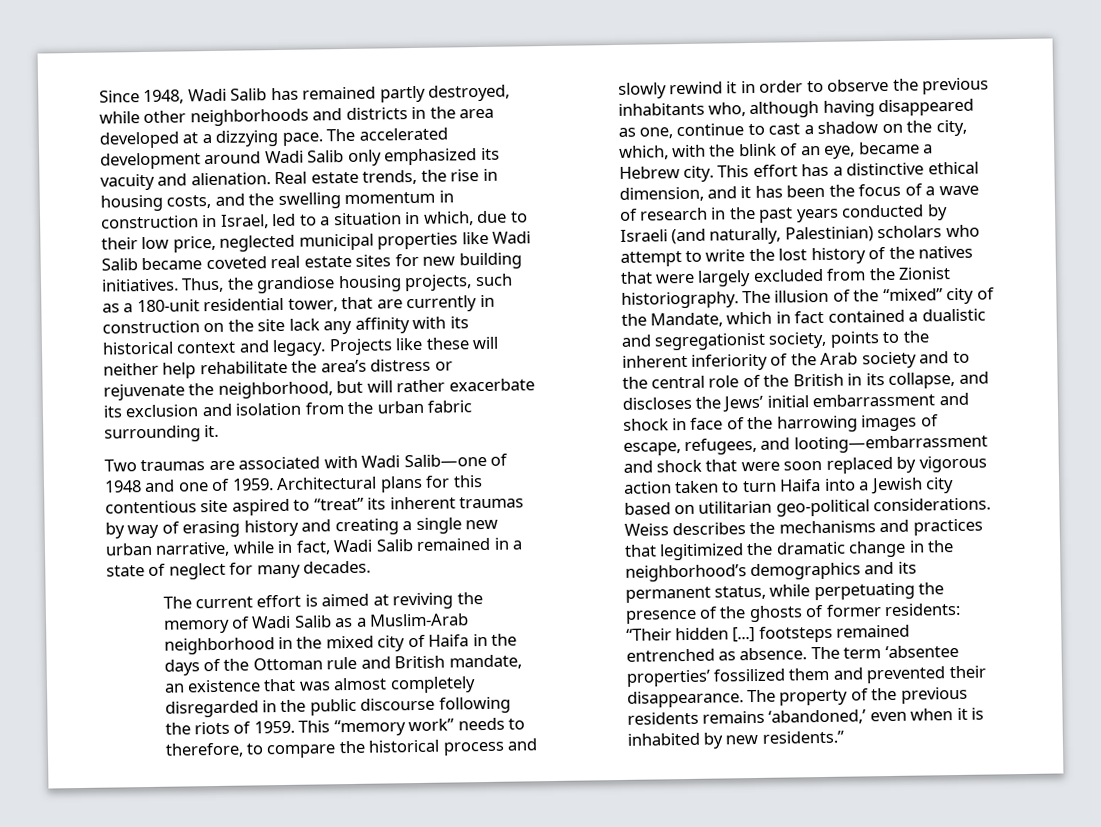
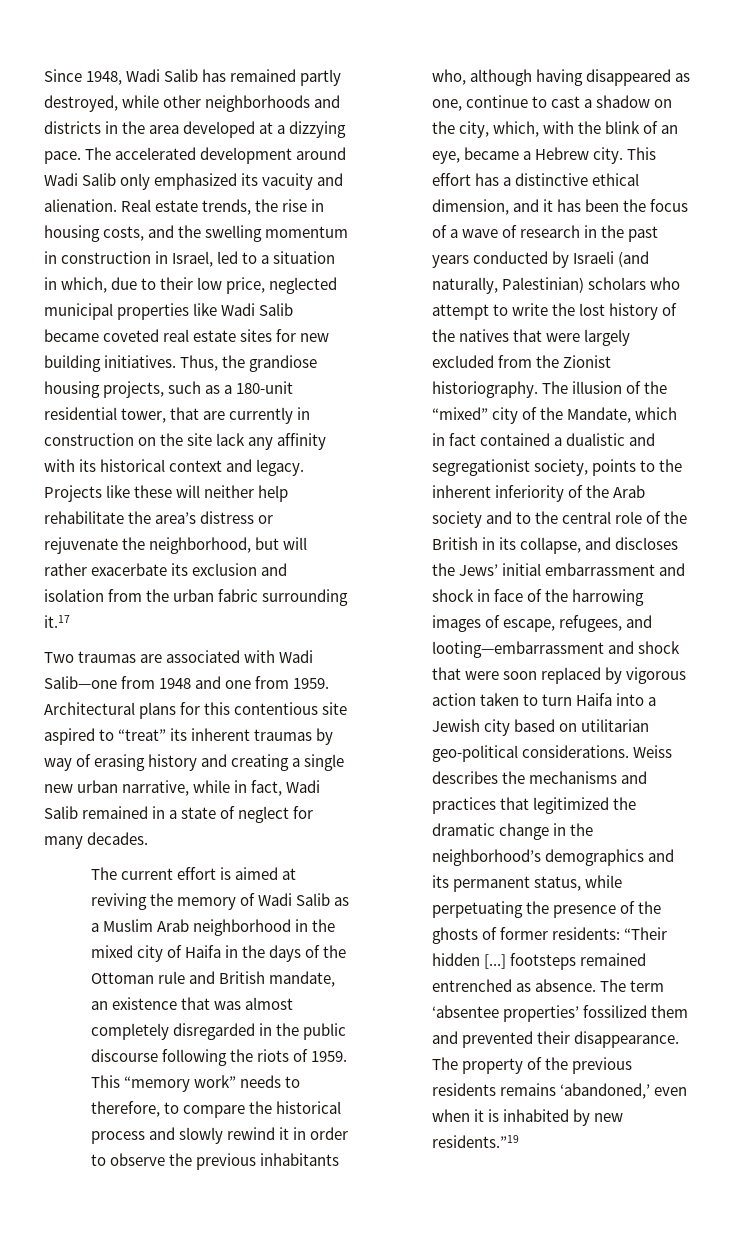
- Projects like these will neither help rehabilitate the area’s distress or rejuvenate the neighborhood, but will rather exacerbate its exclusion and isolation from the urban fabric surrounding it.
+ Projects like these will neither help rehabilitate the area’s distress or rejuvenate the neighborhood, but will rather exacerbate its exclusion and isolation from the urban fabric surrounding it.17
- Two traumas are associated with Wadi Salib—one of 1948 and one of 1959.
+ Two traumas are associated with Wadi Salib—one from 1948 and one from 1959.
- The current effort is aimed at reviving the memory of Wadi Salib as a Muslim-Arab neighborhood in the mixed city of Haifa in the days of the Ottoman rule and British mandate, an existence that was almost completely disregarded in the public discourse following the riots of 1959.
+ The current effort is aimed at reviving the memory of Wadi Salib as a Muslim Arab neighborhood in the mixed city of Haifa in the days of the Ottoman rule and British mandate, an existence that was almost completely disregarded in the public discourse following the riots of 1959.
- The property of the previous residents remains ‘abandoned,’ even when it is inhabited by new residents.”
+ The property of the previous residents remains ‘abandoned,’ even when it is inhabited by new residents.”19

